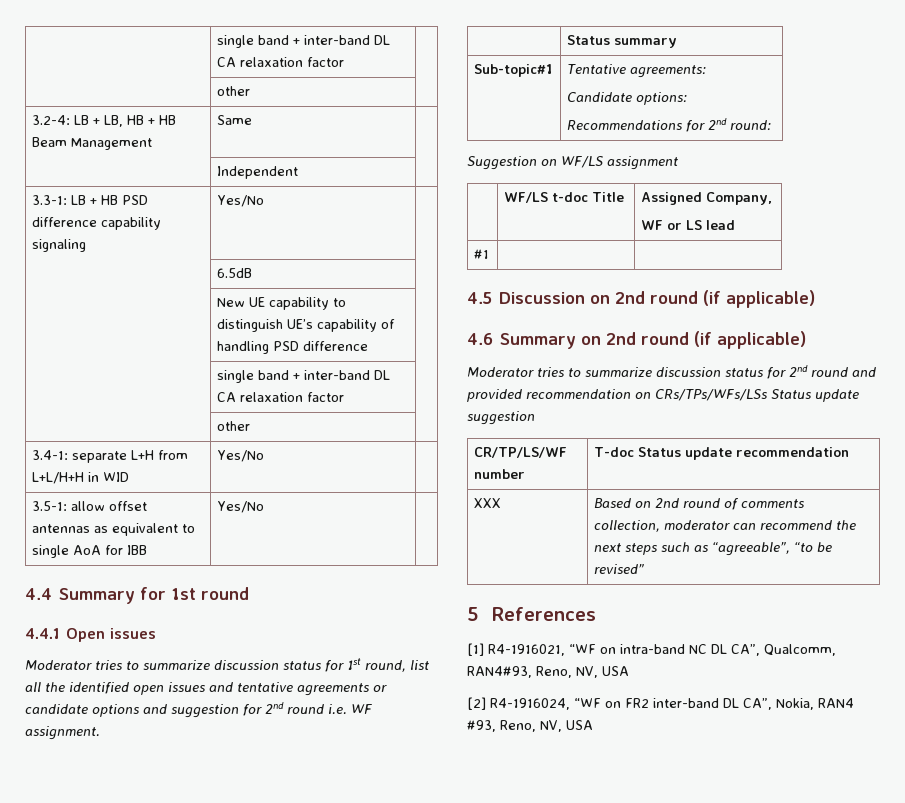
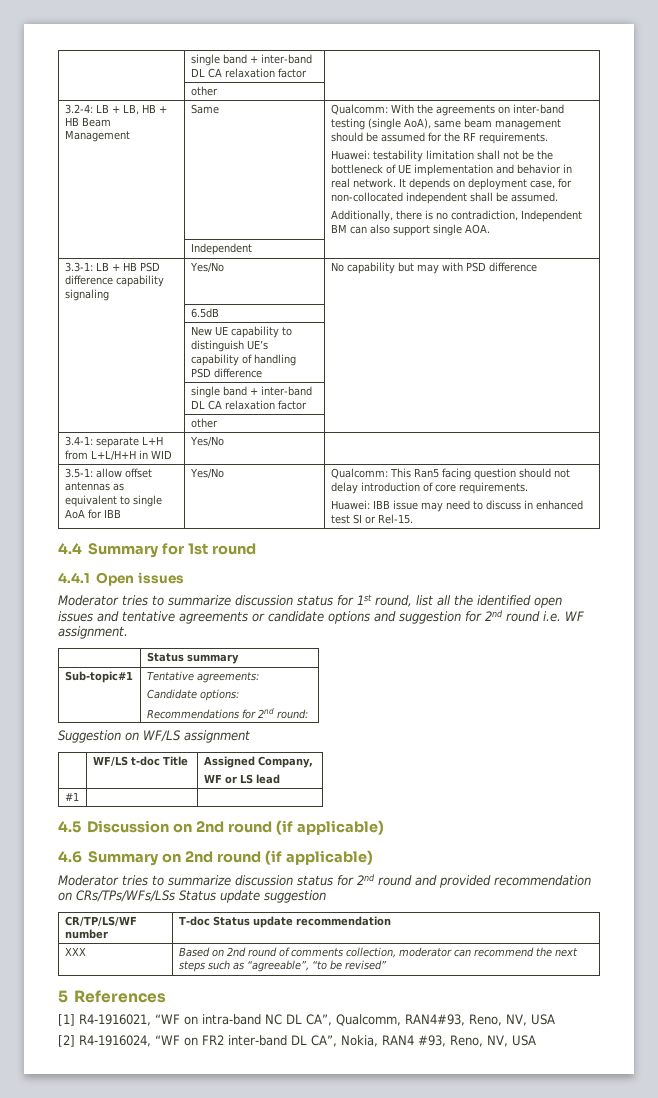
+ Qualcomm: With the agreements on inter-band testing (single AoA), same beam management should be assumed for the RF requirements.
+ Huawei: testability limitation shall not be the bottleneck of UE implementation and behavior in real network. It depends on deployment case, for non-collocated independent shall be assumed.
+ Additionally, there is no contradiction, Independent BM can also support single AOA.
- 3.3-1: LB + HB PSD difference capability signaling | Yes/No |
+ 3.3-1: LB + HB PSD difference capability signaling | Yes/No | No capability but may with PSD difference
- 3.5-1: allow offset antennas as equivalent to single AoA for IBB | Yes/No |
+ 3.5-1: allow offset antennas as equivalent to single AoA for IBB | Yes/No | Qualcomm: This Ran5 facing question should not delay introduction of core requirements.
+ Huawei: IBB issue may need to discuss in enhanced test SI or Rel-15.

